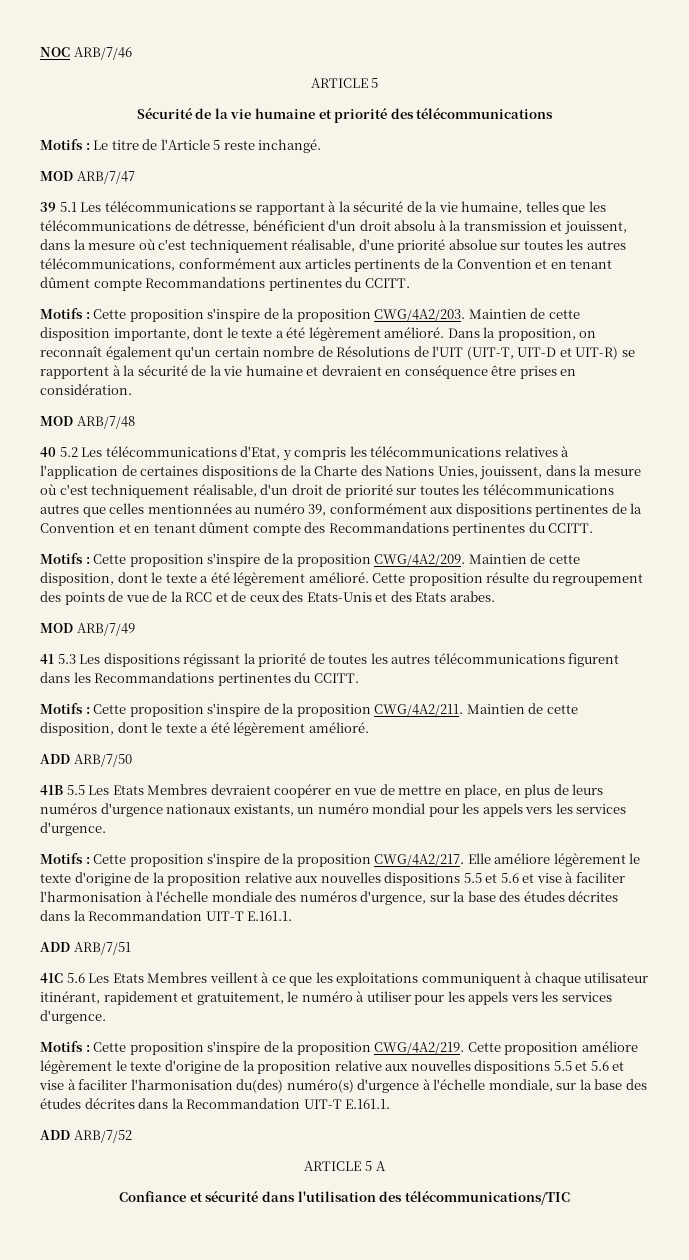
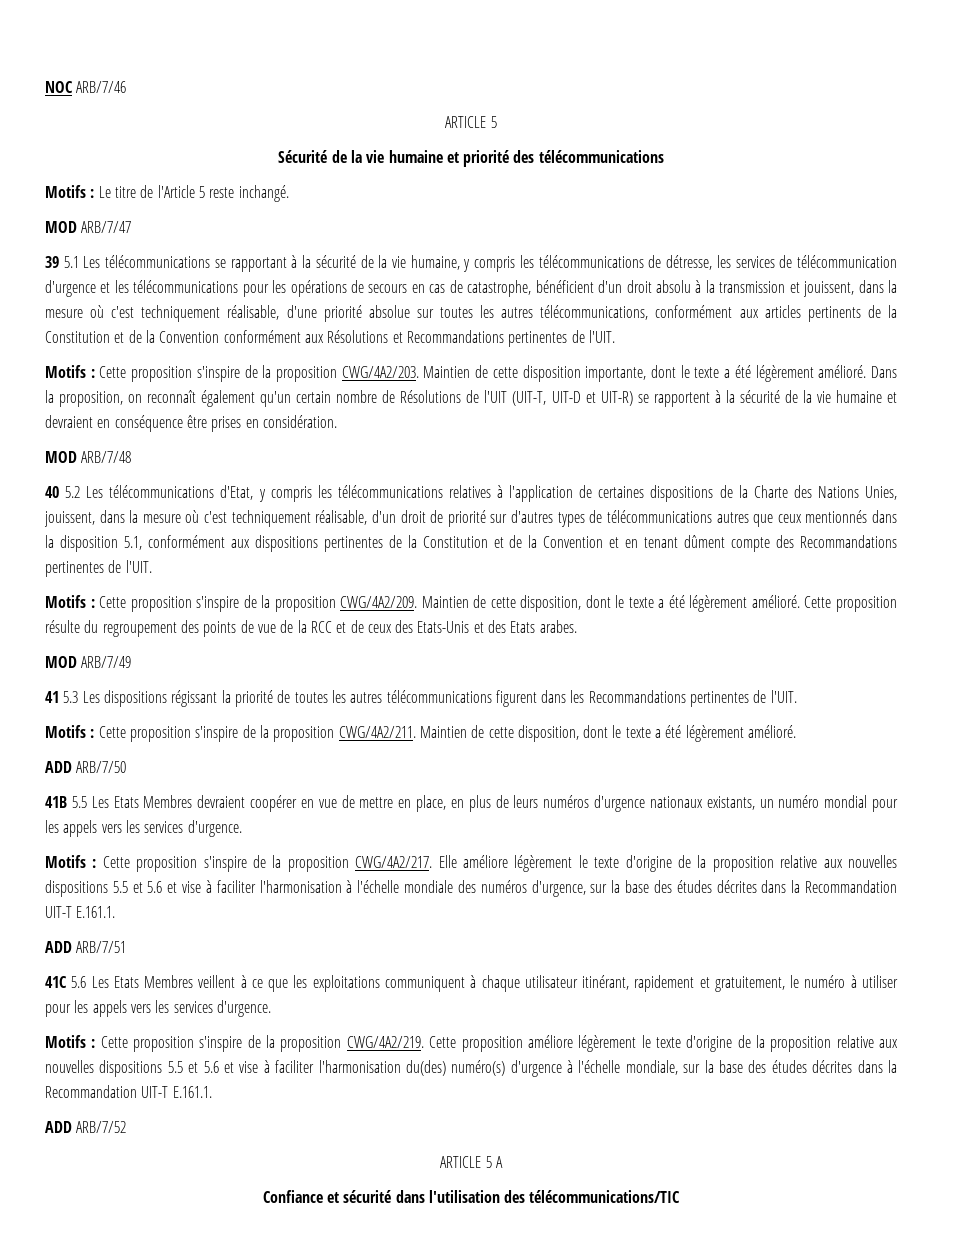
- 39 5.1 Les télécommunications se rapportant à la sécurité de la vie humaine, telles que les télécommunications de détresse, bénéficient d'un droit absolu à la transmission et jouissent, dans la mesure où c'est techniquement réalisable, d'une priorité absolue sur toutes les autres télécommunications, conformément aux articles pertinents de la Convention et en tenant dûment compte Recommandations pertinentes du CCITT.
+ 39 5.1 Les télécommunications se rapportant à la sécurité de la vie humaine, y compris les télécommunications de détresse, les services de télécommunication d'urgence et les télécommunications pour les opérations de secours en cas de catastrophe, bénéficient d'un droit absolu à la transmission et jouissent, dans la mesure où c'est techniquement réalisable, d'une priorité absolue sur toutes les autres télécommunications, conformément aux articles pertinents de la Constitution et de la Convention conformément aux Résolutions et Recommandations pertinentes de l'UIT.
- 40 5.2 Les télécommunications d'Etat, y compris les télécommunications relatives à l'application de certaines dispositions de la Charte des Nations Unies, jouissent, dans la mesure où c'est techniquement réalisable, d'un droit de priorité sur toutes les télécommunications autres que celles mentionnées au numéro 39, conformément aux dispositions pertinentes de la Convention et en tenant dûment compte des Recommandations pertinentes du CCITT.
+ 40 5.2 Les télécommunications d'Etat, y compris les télécommunications relatives à l'application de certaines dispositions de la Charte des Nations Unies, jouissent, dans la mesure où c'est techniquement réalisable, d'un droit de priorité sur d'autres types de télécommunications autres que ceux mentionnés dans la disposition 5.1, conformément aux dispositions pertinentes de la Constitution et de la Convention et en tenant dûment compte des Recommandations pertinentes de l'UIT.
- 41 5.3 Les dispositions régissant la priorité de toutes les autres télécommunications figurent dans les Recommandations pertinentes du CCITT.
+ 41 5.3 Les dispositions régissant la priorité de toutes les autres télécommunications figurent dans les Recommandations pertinentes de l'UIT.

